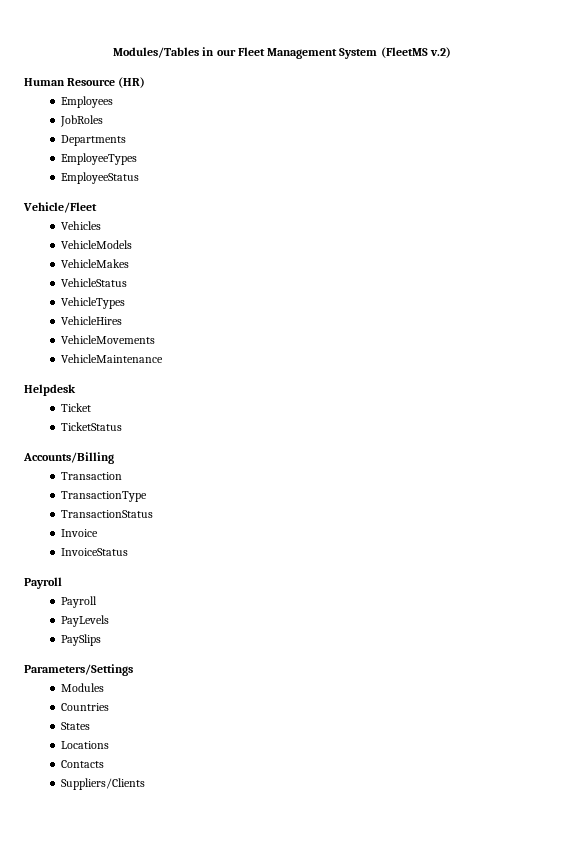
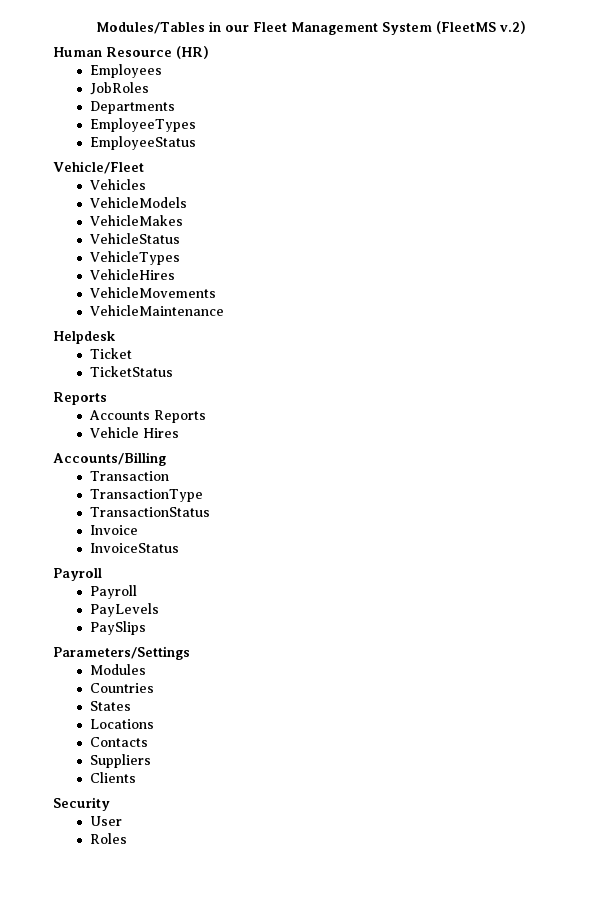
  TicketStatus
+ Reports
+ Accounts Reports
+ Vehicle Hires
- Suppliers/Clients
+ Suppliers
+ Clients
+ Security
+ User
+ Roles

